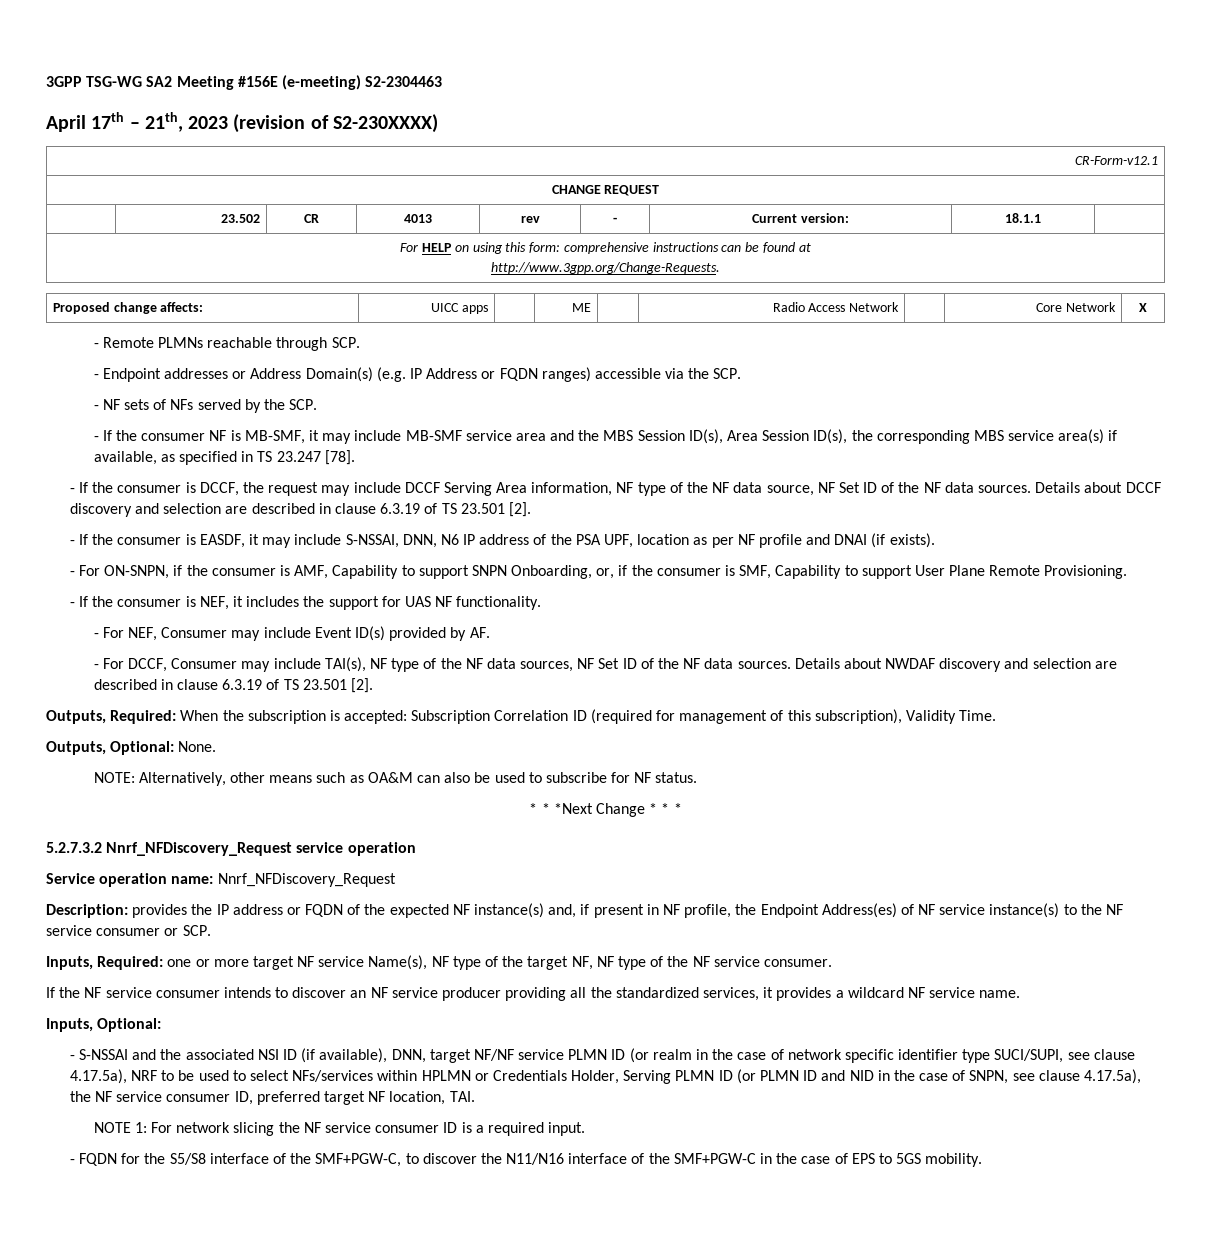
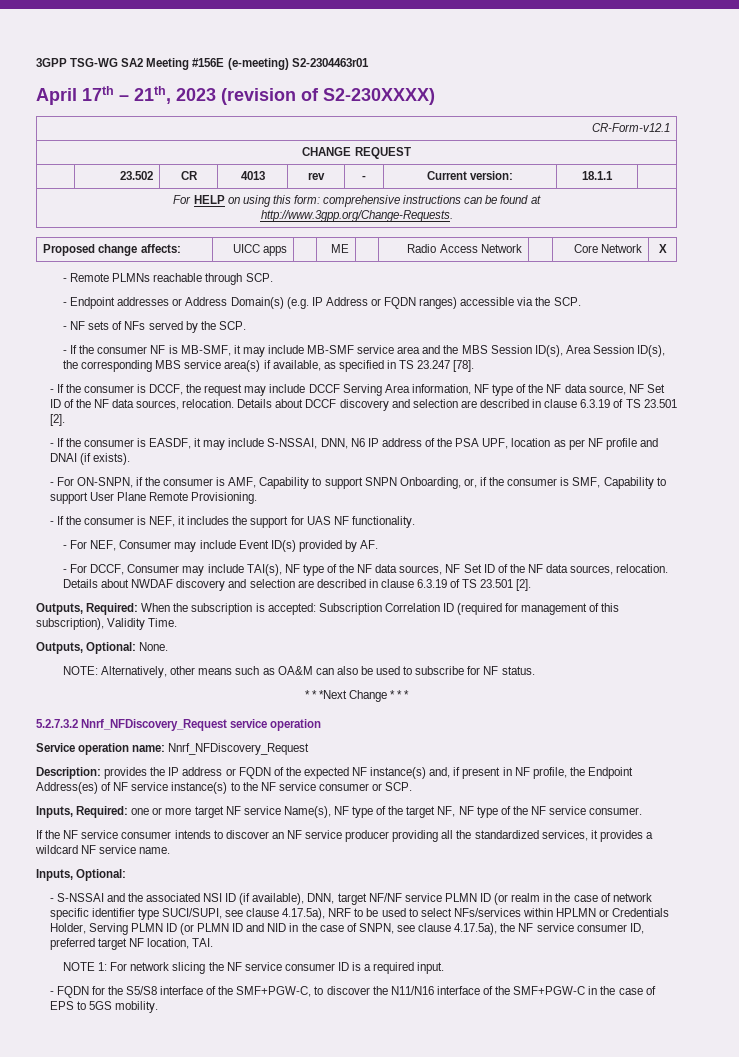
- 3GPP TSG-WG SA2 Meeting #156E (e-meeting) S2-2304463
+ 3GPP TSG-WG SA2 Meeting #156E (e-meeting) S2-2304463r01
- - If the consumer is DCCF, the request may include DCCF Serving Area information, NF type of the NF data source, NF Set ID of the NF data sources.
+ - If the consumer is DCCF, the request may include DCCF Serving Area information, NF type of the NF data source, NF Set ID of the NF data sources, relocation.
- - For DCCF, Consumer may include TAI(s), NF type of the NF data sources, NF Set ID of the NF data sources.
+ - For DCCF, Consumer may include TAI(s), NF type of the NF data sources, NF Set ID of the NF data sources, relocation.

